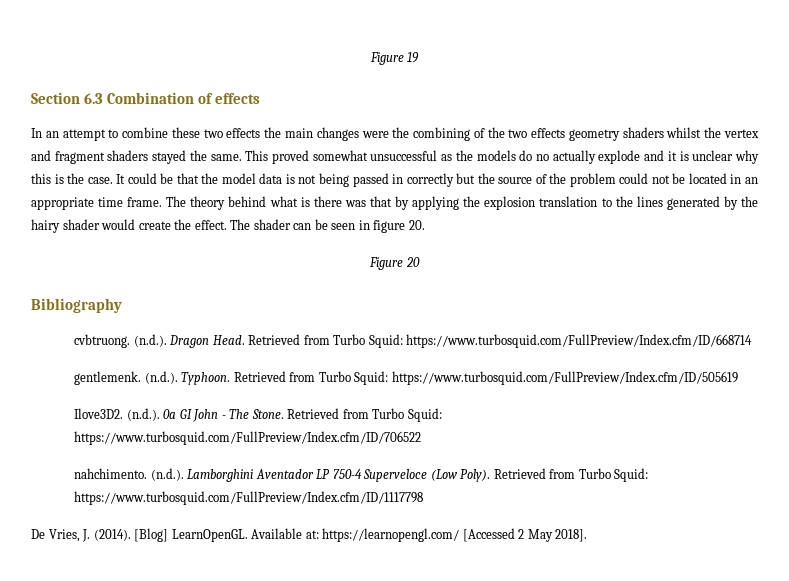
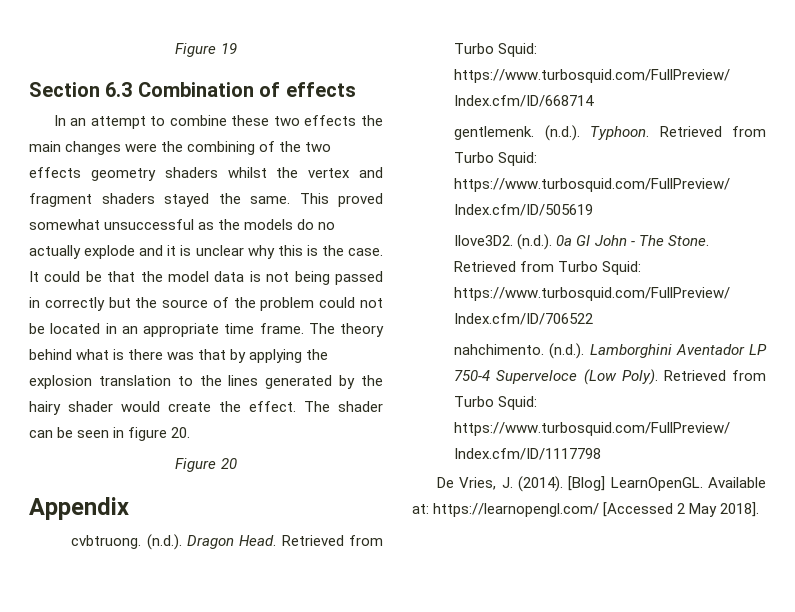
- Bibliography
+ Appendix

